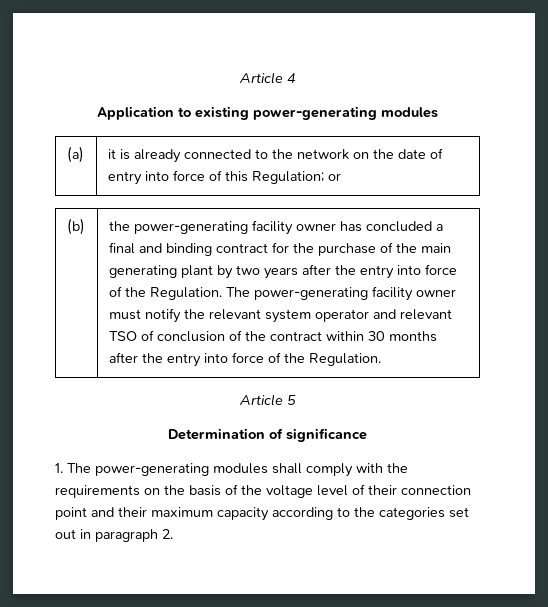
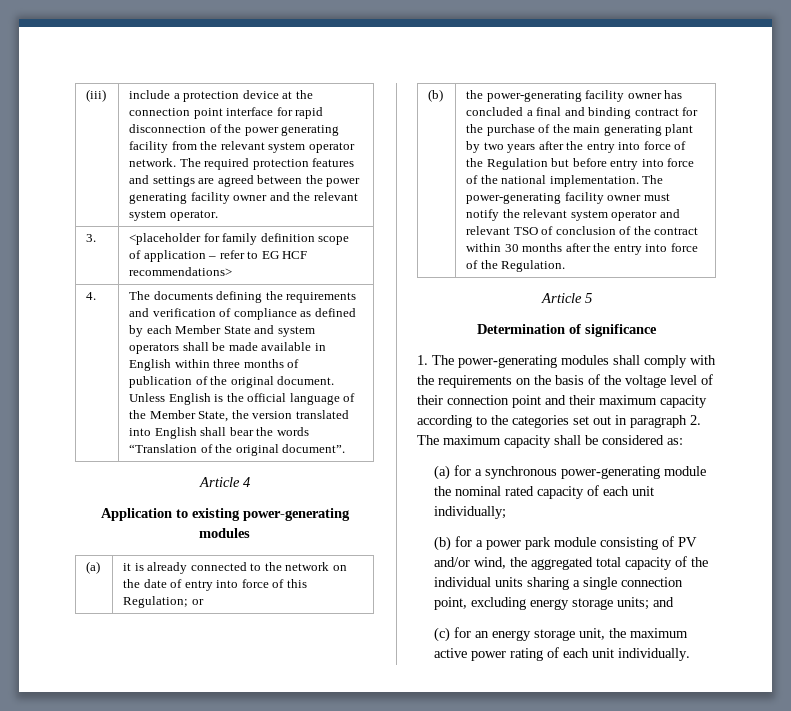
+ (iii) | include a protection device at the connection point interface for rapid disconnection of the power generating facility from the relevant system operator network. The required protection features and settings are agreed between the power generating facility owner and the relevant system operator.
+ 3. | <placeholder for family definition scope of application – refer to EG HCF recommendations>
+ 4. | The documents defining the requirements and verification of compliance as defined by each Member State and system operators shall be made available in English within three months of publication of the original document. Unless English is the official language of the Member State, the version translated into English shall bear the words “Translation of the original document”.
- the power-generating facility owner has concluded a final and binding contract for the purchase of the main generating plant by two years after the entry into force of the Regulation.
+ the power-generating facility owner has concluded a final and binding contract for the purchase of the main generating plant by two years after the entry into force of the Regulation but before entry into force of the national implementation.
- 1. The power-generating modules shall comply with the requirements on the basis of the voltage level of their connection point and their maximum capacity according to the categories set out in paragraph 2.
+ 1. The power-generating modules shall comply with the requirements on the basis of the voltage level of their connection point and their maximum capacity according to the categories set out in paragraph 2. The maximum capacity shall be considered as:
+ (a) for a synchronous power-generating module the nominal rated capacity of each unit individually;
+ (b) for a power park module consisting of PV and/or wind, the aggregated total capacity of the individual units sharing a single connection point, excluding energy storage units; and
+ (c) for an energy storage unit, the maximum active power rating of each unit individually.

